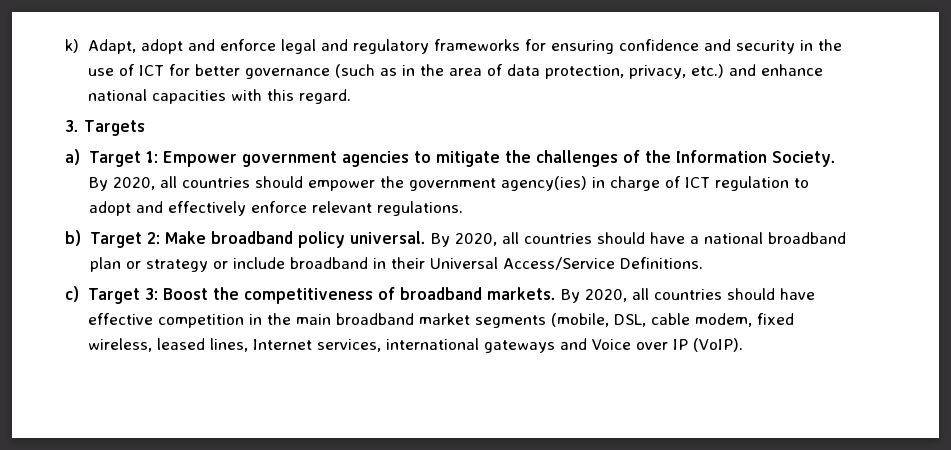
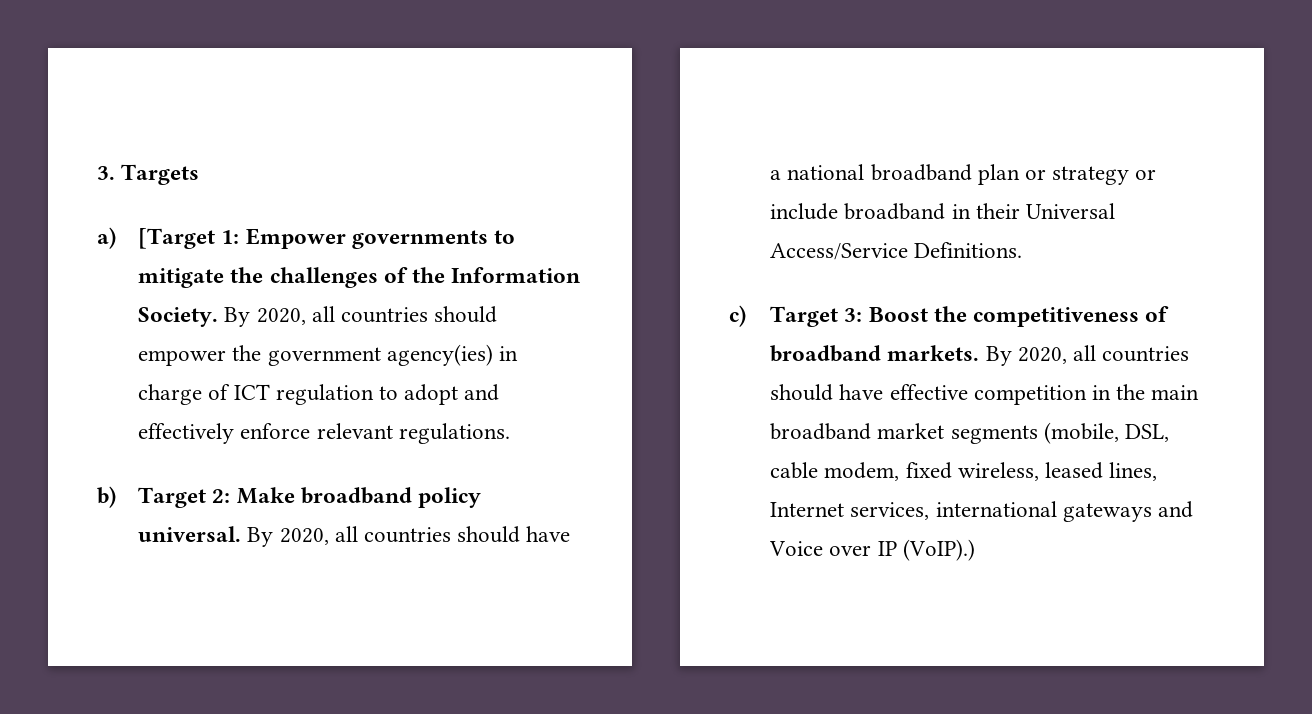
- k) Adapt, adopt and enforce legal and regulatory frameworks for ensuring confidence and security in the use of ICT for better governance (such as in the area of data protection, privacy, etc.) and enhance national capacities with this regard.
- a) Target 1: Empower government agencies to mitigate the challenges of the Information Society.
+ a) [Target 1: Empower governments to mitigate the challenges of the Information Society.
- By 2020, all countries should have effective competition in the main broadband market segments (mobile, DSL, cable modem, fixed wireless, leased lines, Internet services, international gateways and Voice over IP (VoIP).
+ By 2020, all countries should have effective competition in the main broadband market segments (mobile, DSL, cable modem, fixed wireless, leased lines, Internet services, international gateways and Voice over IP (VoIP).)

